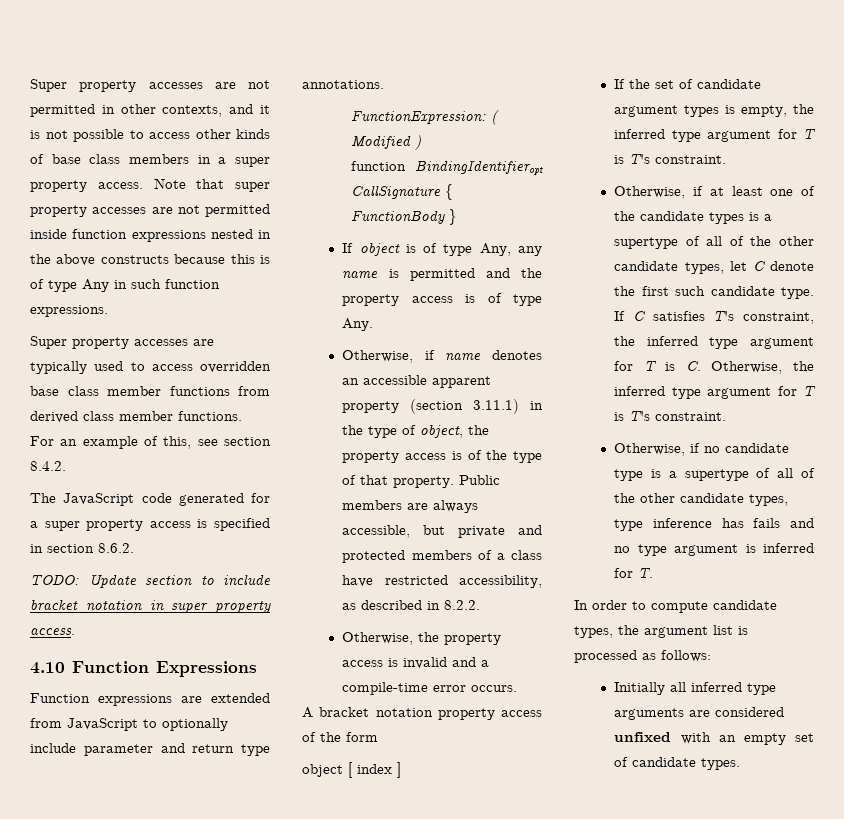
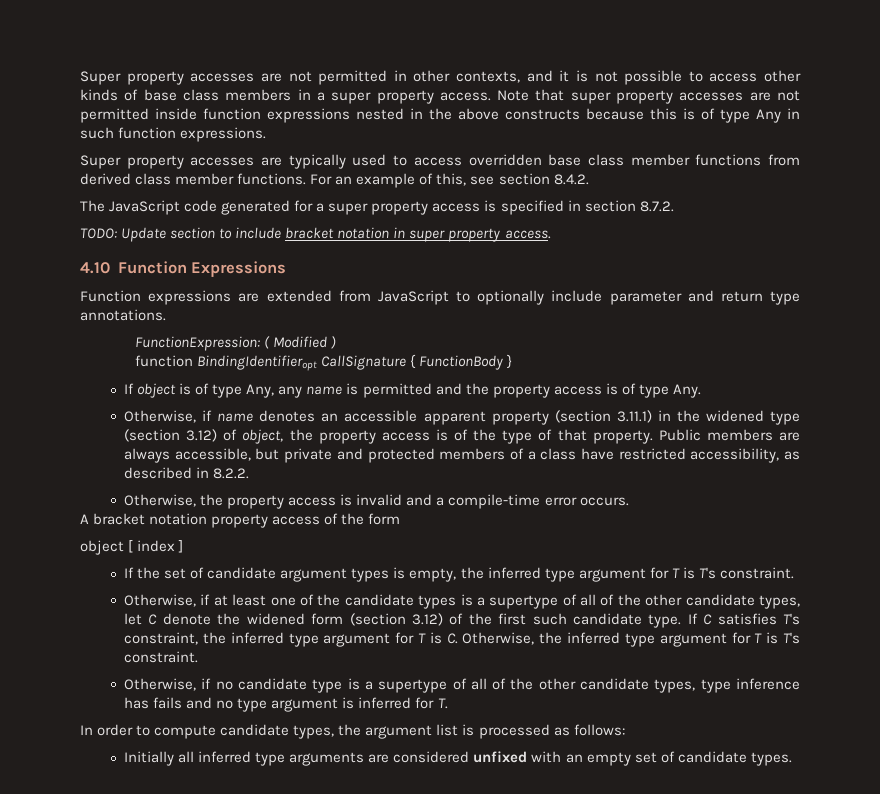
- The JavaScript code generated for a super property access is specified in section 8.6.2.
+ The JavaScript code generated for a super property access is specified in section 8.7.2.
- Otherwise, if name denotes an accessible apparent property (section 3.11.1) in the type of object, the property access is of the type of that property.
+ Otherwise, if name denotes an accessible apparent property (section 3.11.1) in the widened type (section 3.12) of object, the property access is of the type of that property.
- Otherwise, if at least one of the candidate types is a supertype of all of the other candidate types, let C denote the first such candidate type.
+ Otherwise, if at least one of the candidate types is a supertype of all of the other candidate types, let C denote the widened form (section 3.12) of the first such candidate type.

